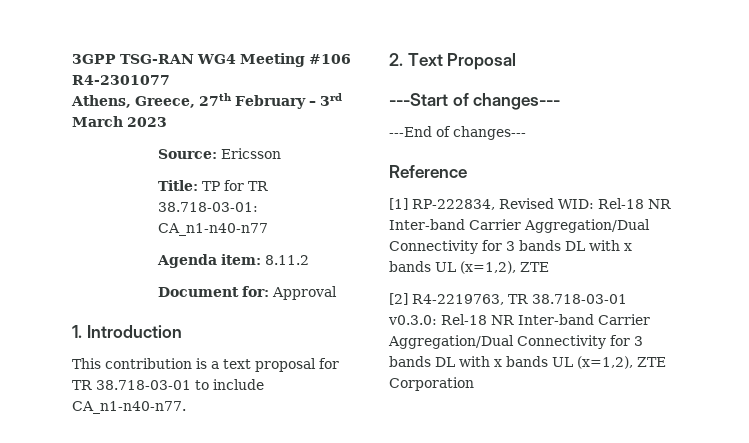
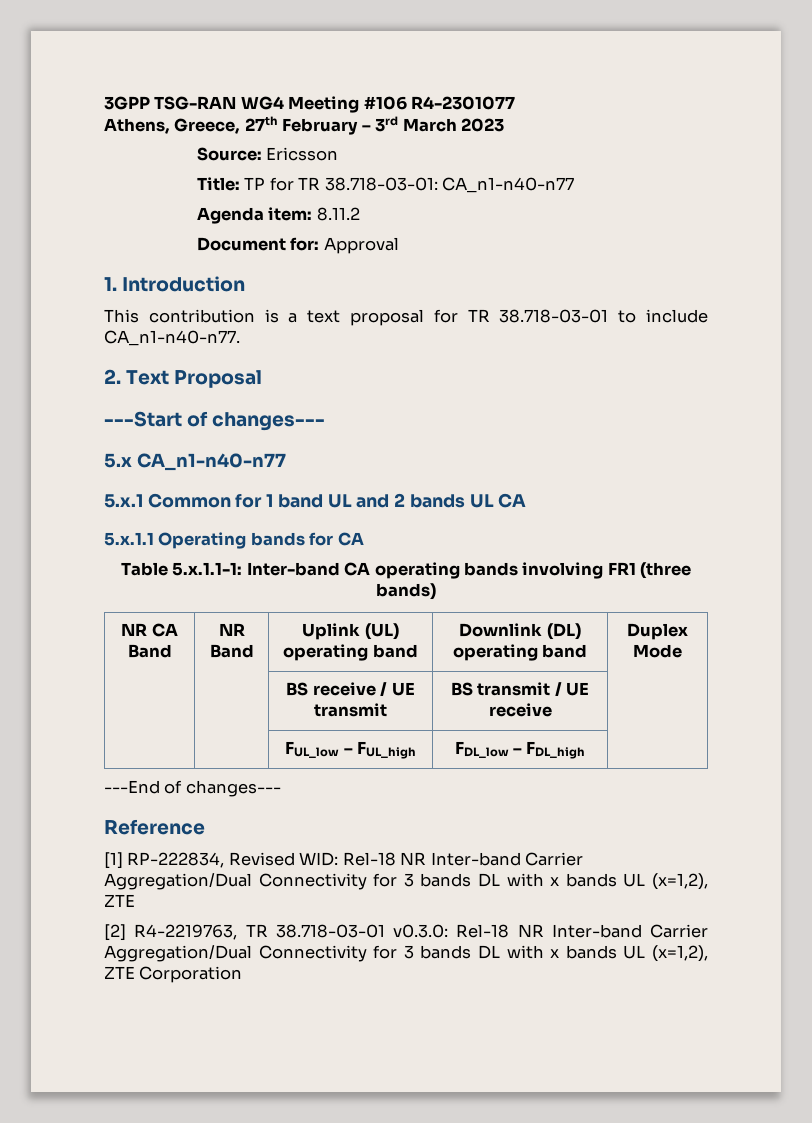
+ 5.x CA_n1-n40-n77
+ 5.x.1 Common for 1 band UL and 2 bands UL CA
+ 5.x.1.1 Operating bands for CA
+ Table 5.x.1.1-1: Inter-band CA operating bands involving FR1 (three bands)
+ NR CA Band | NR Band | Uplink (UL) operating band | Downlink (DL) operating band | Duplex Mode
+ | | BS receive / UE transmit | BS transmit / UE receive |
+ | | FUL_low – FUL_high | FDL_low – FDL_high |

